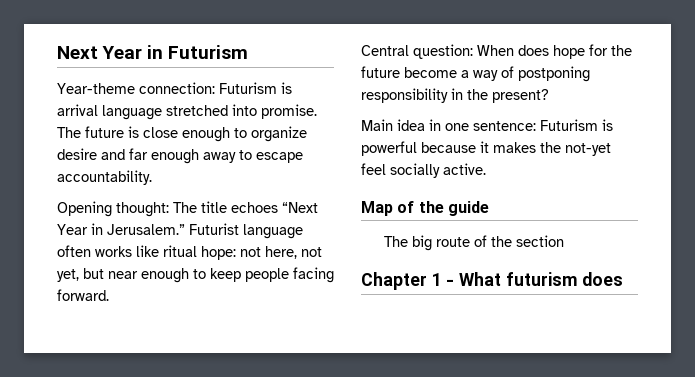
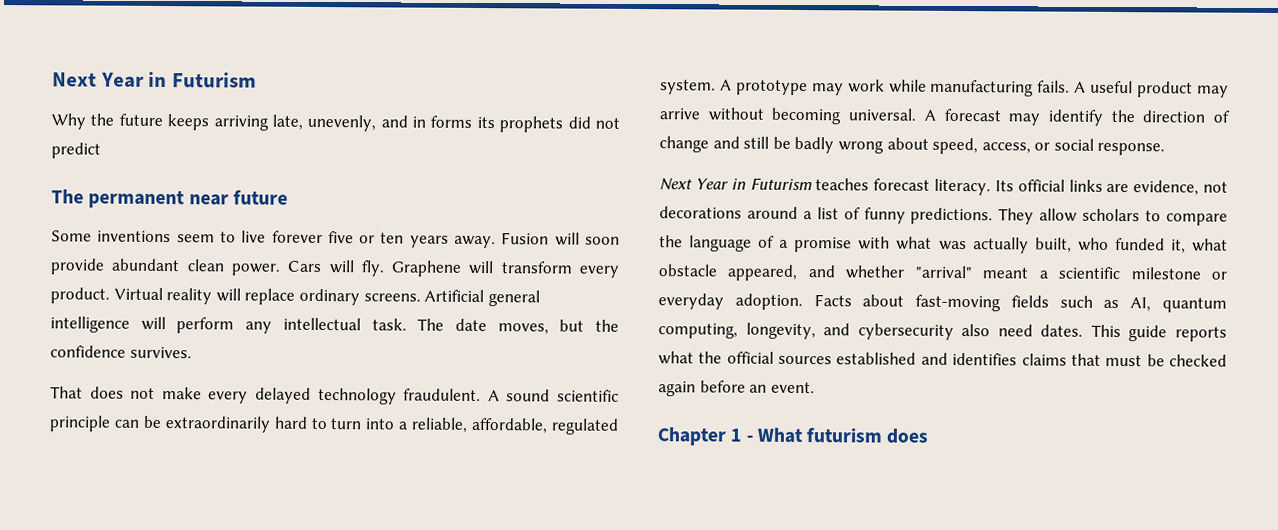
- Year-theme connection: Futurism is arrival language stretched into promise. The future is close enough to organize desire and far enough away to escape accountability.
- Opening thought: The title echoes “Next Year in Jerusalem.” Futurist language often works like ritual hope: not here, not yet, but near enough to keep people facing forward.
- Central question: When does hope for the future become a way of postponing responsibility in the present?
- Main idea in one sentence: Futurism is powerful because it makes the not-yet feel socially active.
- Map of the guide
- The big route of the section
+ Why the future keeps arriving late, unevenly, and in forms its prophets did not predict
+ The permanent near future
+ Some inventions seem to live forever five or ten years away. Fusion will soon provide abundant clean power. Cars will fly. Graphene will transform every product. Virtual reality will replace ordinary screens. Artificial general intelligence will perform any intellectual task. The date moves, but the confidence survives.
+ That does not make every delayed technology fraudulent. A sound scientific principle can be extraordinarily hard to turn into a reliable, affordable, regulated system. A prototype may work while manufacturing fails. A useful product may arrive without becoming universal. A forecast may identify the direction of change and still be badly wrong about speed, access, or social response.
+ Next Year in Futurism teaches forecast literacy. Its official links are evidence, not decorations around a list of funny predictions. They allow scholars to compare the language of a promise with what was actually built, who funded it, what obstacle appeared, and whether "arrival" meant a scientific milestone or everyday adoption. Facts about fast-moving fields such as AI, quantum computing, longevity, and cybersecurity also need dates. This guide reports what the official sources established and identifies claims that must be checked again before an event.

